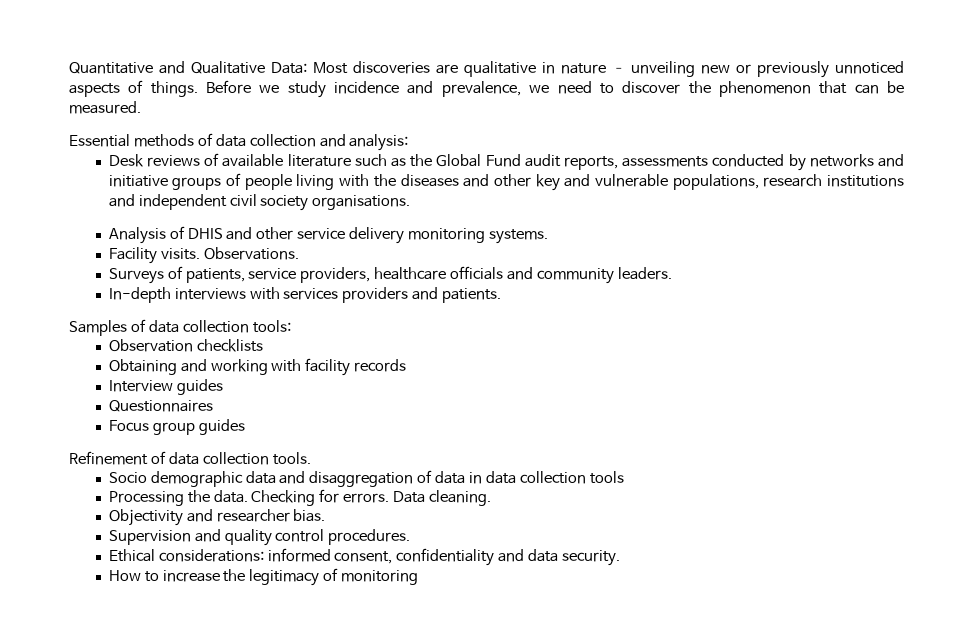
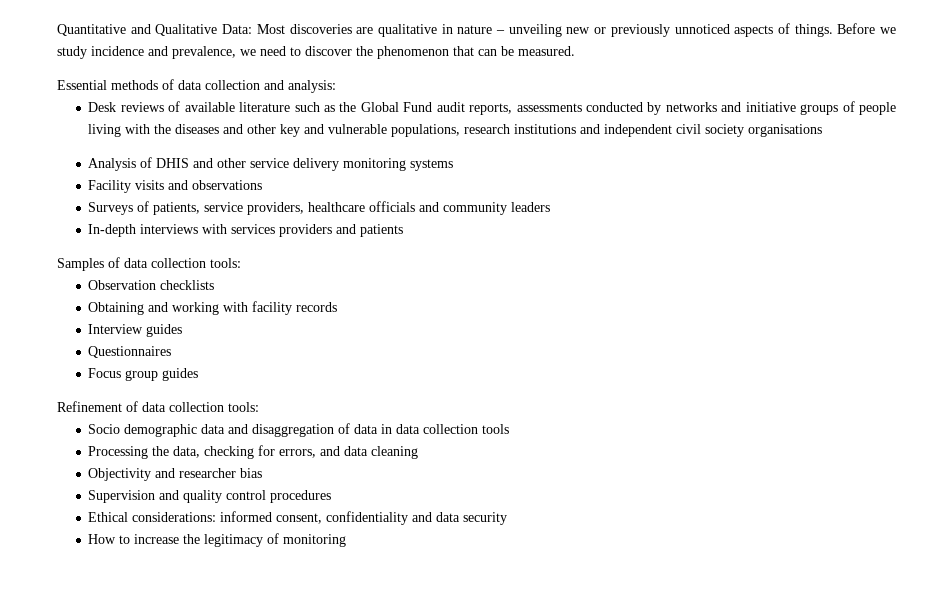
- Desk reviews of available literature such as the Global Fund audit reports, assessments conducted by networks and initiative groups of people living with the diseases and other key and vulnerable populations, research institutions and independent civil society organisations.
+ Desk reviews of available literature such as the Global Fund audit reports, assessments conducted by networks and initiative groups of people living with the diseases and other key and vulnerable populations, research institutions and independent civil society organisations
- Analysis of DHIS and other service delivery monitoring systems.
+ Analysis of DHIS and other service delivery monitoring systems
- Facility visits. Observations.
+ Facility visits and observations
- Surveys of patients, service providers, healthcare officials and community leaders.
+ Surveys of patients, service providers, healthcare officials and community leaders
- In-depth interviews with services providers and patients.
+ In-depth interviews with services providers and patients
- Refinement of data collection tools.
+ Refinement of data collection tools:
- Processing the data. Checking for errors. Data cleaning.
+ Processing the data, checking for errors, and data cleaning
- Objectivity and researcher bias.
+ Objectivity and researcher bias
- Supervision and quality control procedures.
+ Supervision and quality control procedures
- Ethical considerations: informed consent, confidentiality and data security.
+ Ethical considerations: informed consent, confidentiality and data security

